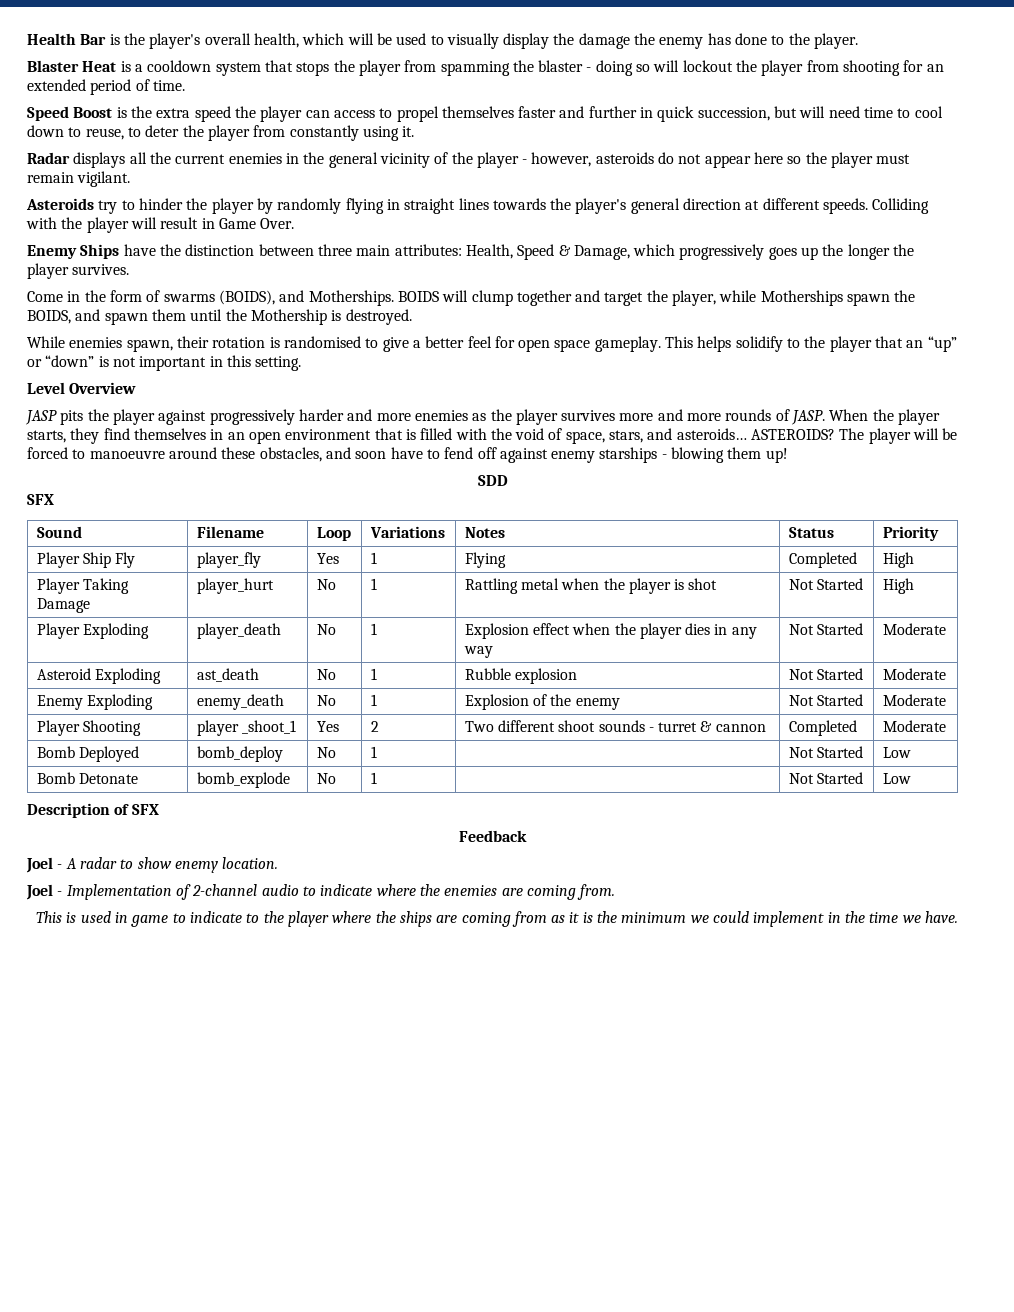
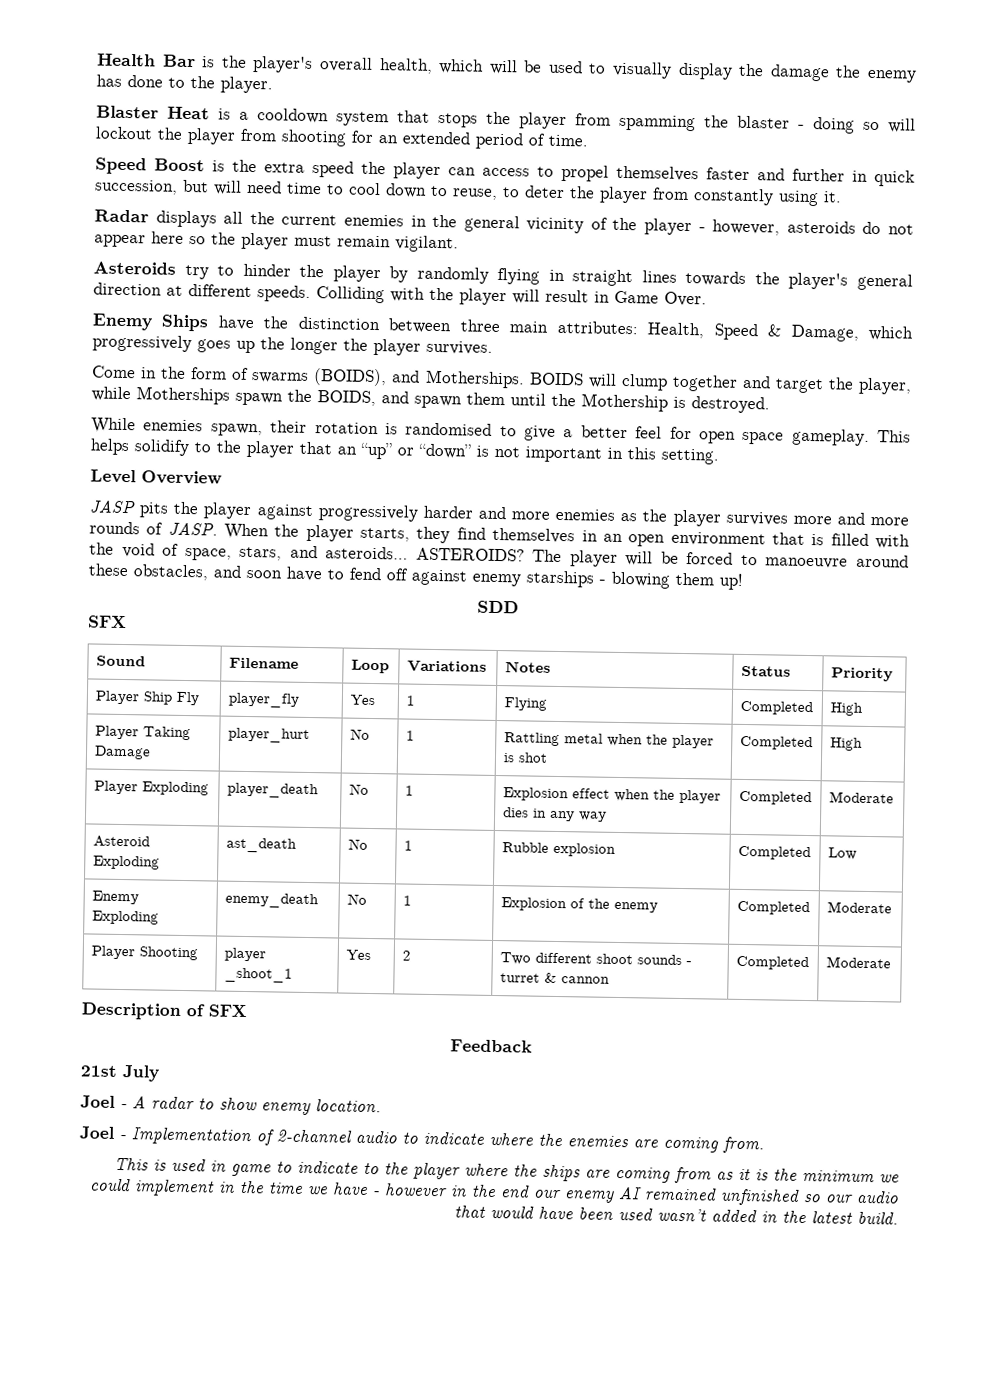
- Player Taking Damage | player_hurt | No | 1 | Rattling metal when the player is shot | Not Started | High
+ Player Taking Damage | player_hurt | No | 1 | Rattling metal when the player is shot | Completed | High
- Player Exploding | player_death | No | 1 | Explosion effect when the player dies in any way | Not Started | Moderate
+ Player Exploding | player_death | No | 1 | Explosion effect when the player dies in any way | Completed | Moderate
- Asteroid Exploding | ast_death | No | 1 | Rubble explosion | Not Started | Moderate
+ Asteroid Exploding | ast_death | No | 1 | Rubble explosion | Completed | Low
- Enemy Exploding | enemy_death | No | 1 | Explosion of the enemy | Not Started | Moderate
+ Enemy Exploding | enemy_death | No | 1 | Explosion of the enemy | Completed | Moderate
- Bomb Deployed | bomb_deploy | No | 1 | | Not Started | Low
- Bomb Detonate | bomb_explode | No | 1 | | Not Started | Low
+ 21st July
- This is used in game to indicate to the player where the ships are coming from as it is the minimum we could implement in the time we have.
+ This is used in game to indicate to the player where the ships are coming from as it is the minimum we could implement in the time we have - however in the end our enemy AI remained unfinished so our audio that would have been used wasn’t added in the latest build.

